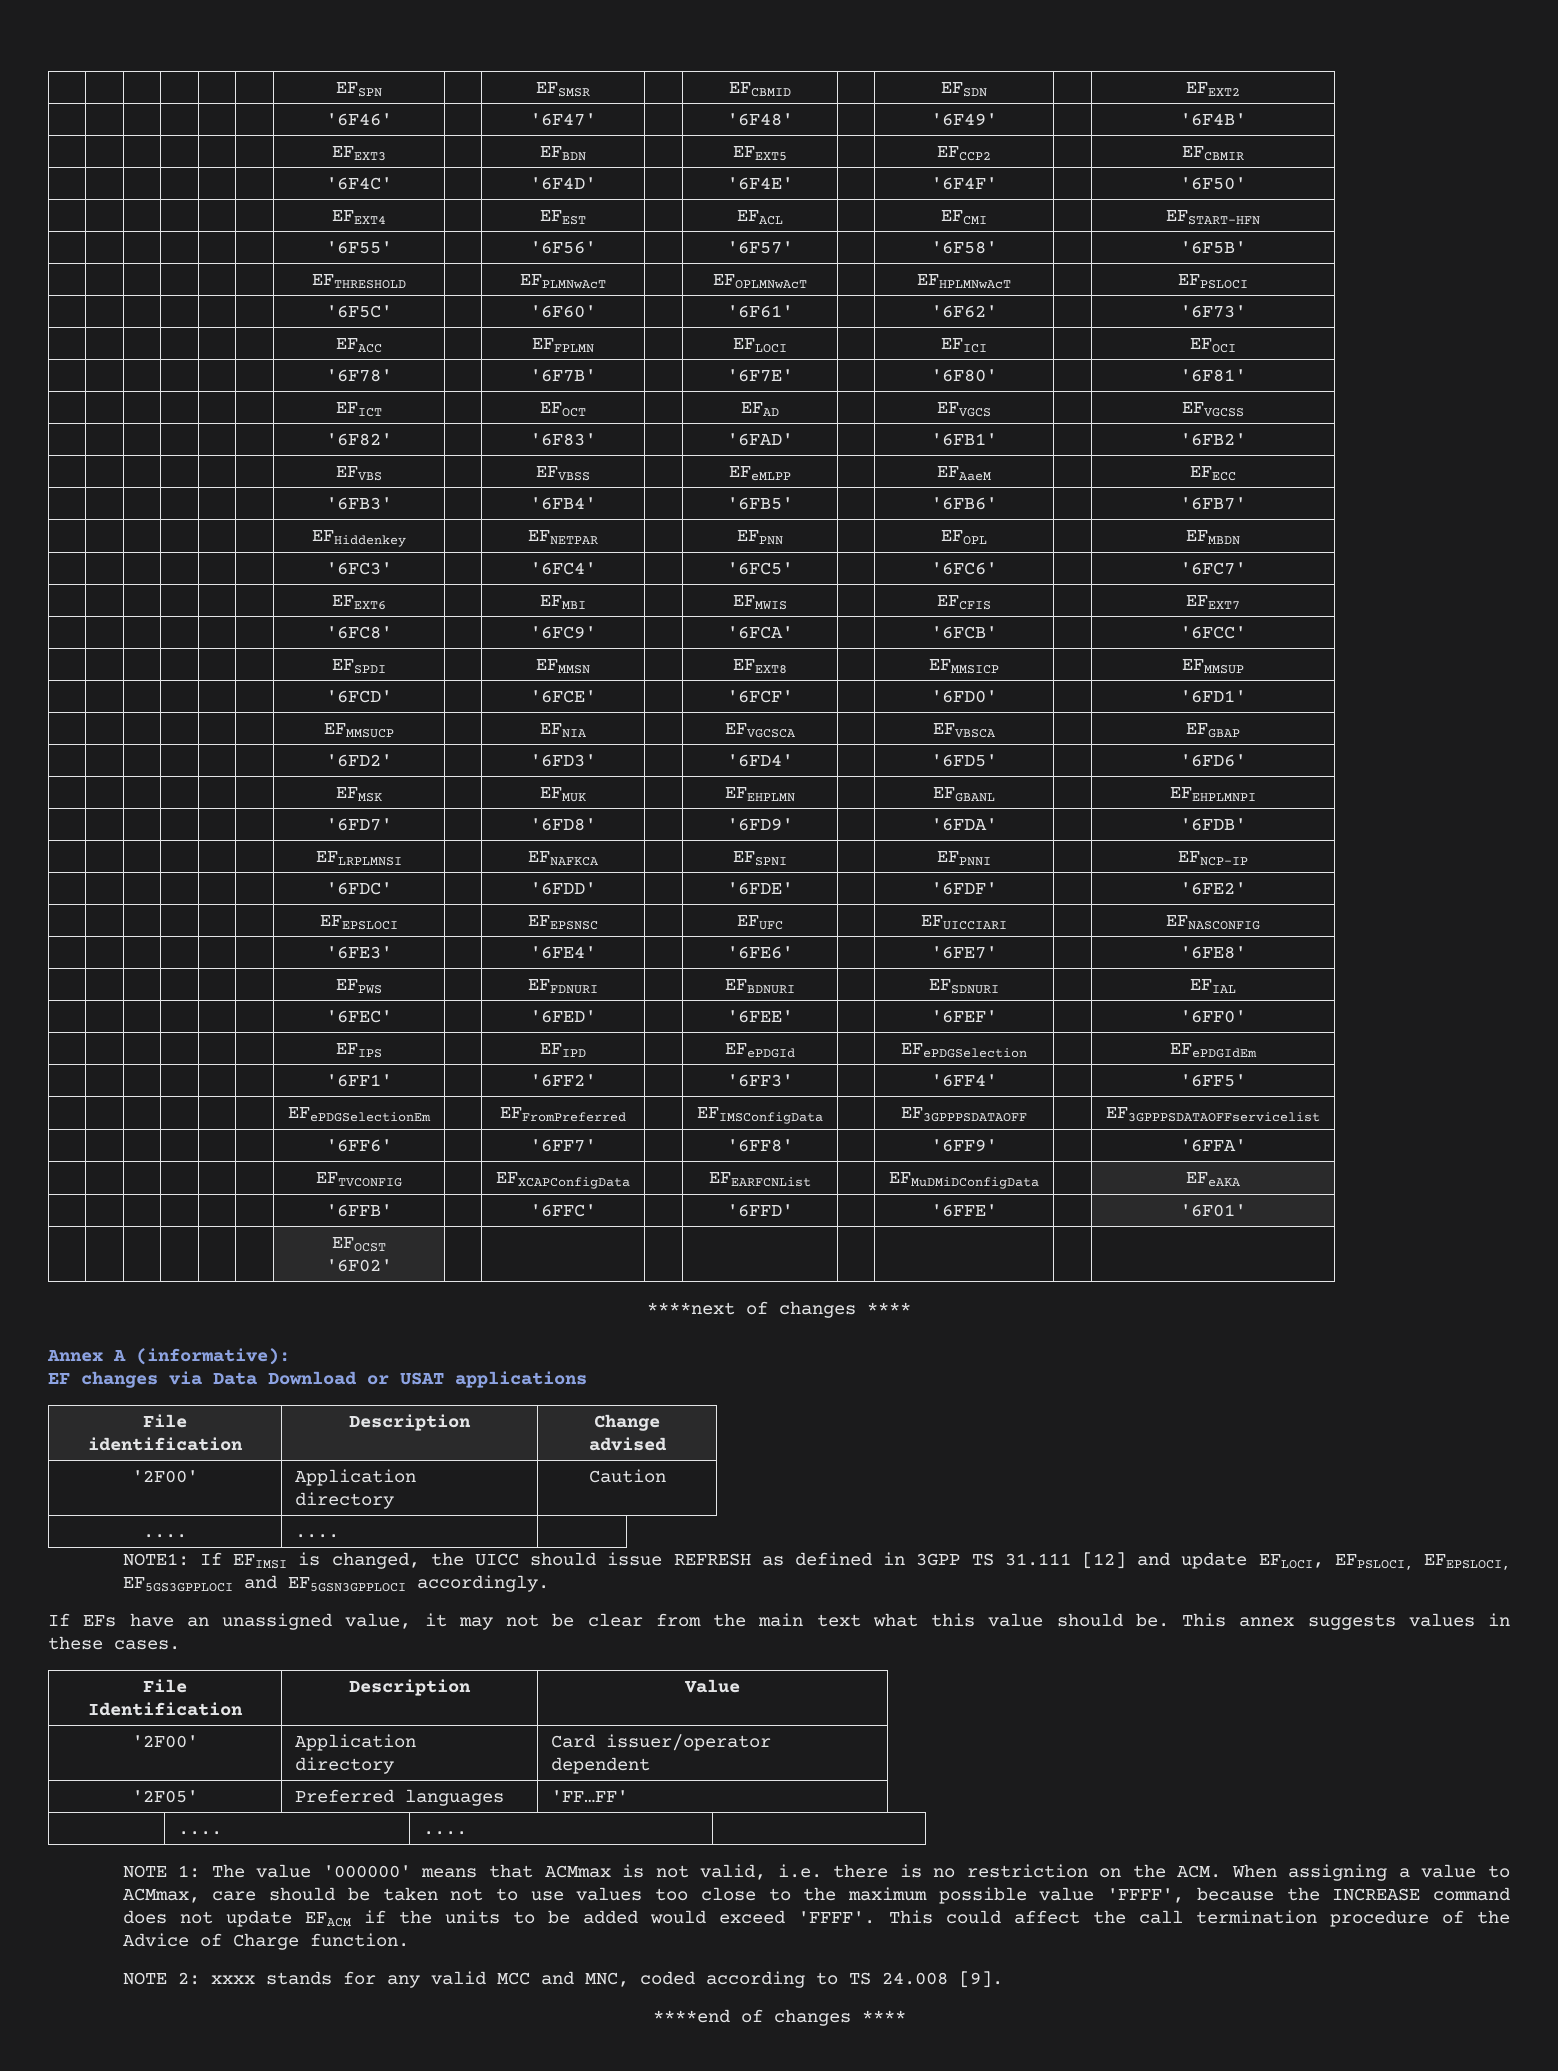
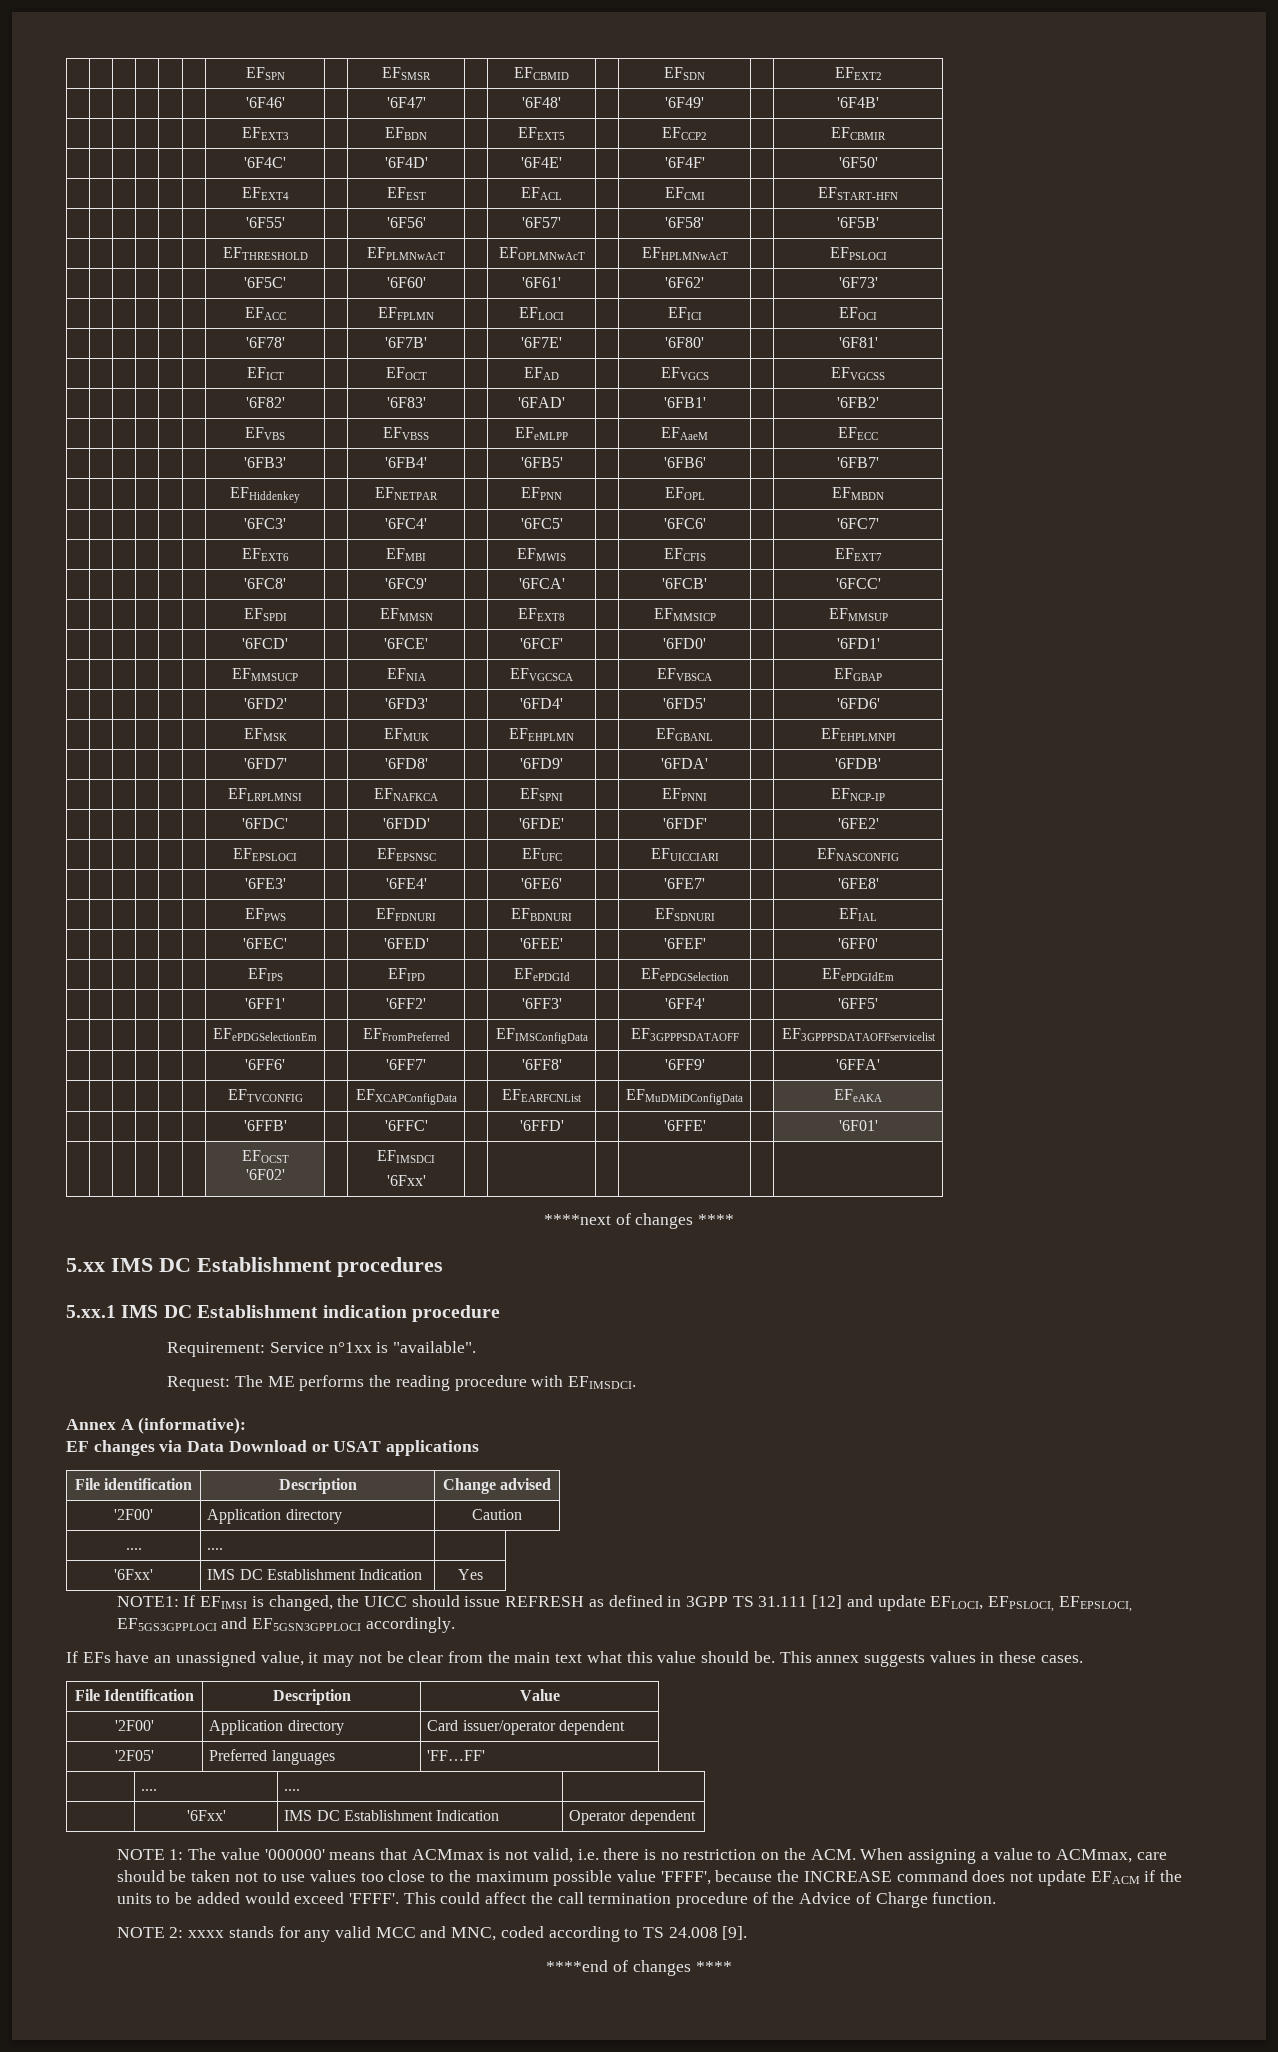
  | | | | | | EFOCST
- '6F02' | | | | | | | |
+ '6F02' | | EFIMSDCI
+ '6Fxx' | | | | | |
+ 5.xx IMS DC Establishment procedures
+ 5.xx.1 IMS DC Establishment indication procedure
+ Requirement: Service n°1xx is "available".
+ Request: The ME performs the reading procedure with EFIMSDCI.
+ '6Fxx' | IMS DC Establishment Indication | Yes
+ | '6Fxx' | IMS DC Establishment Indication | Operator dependent

